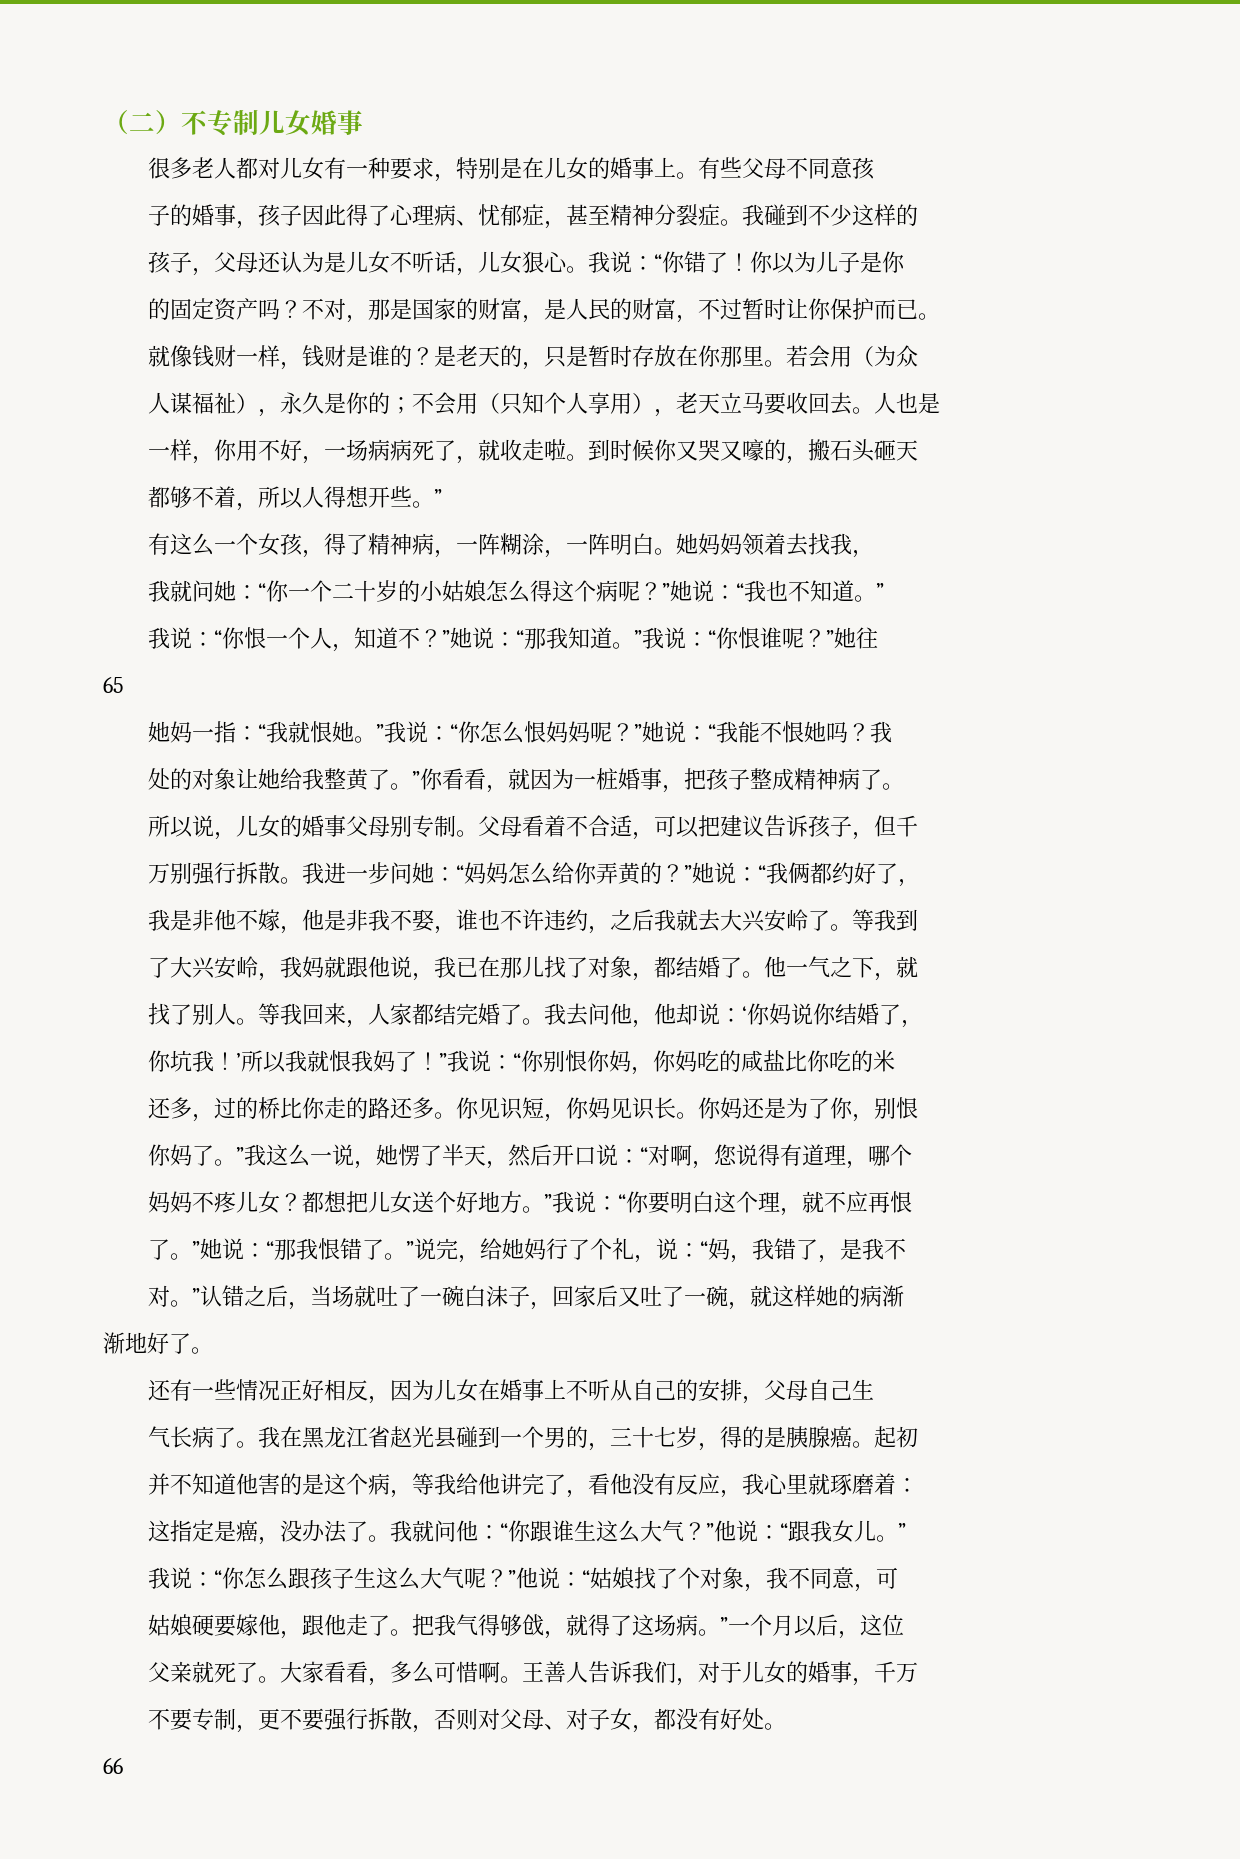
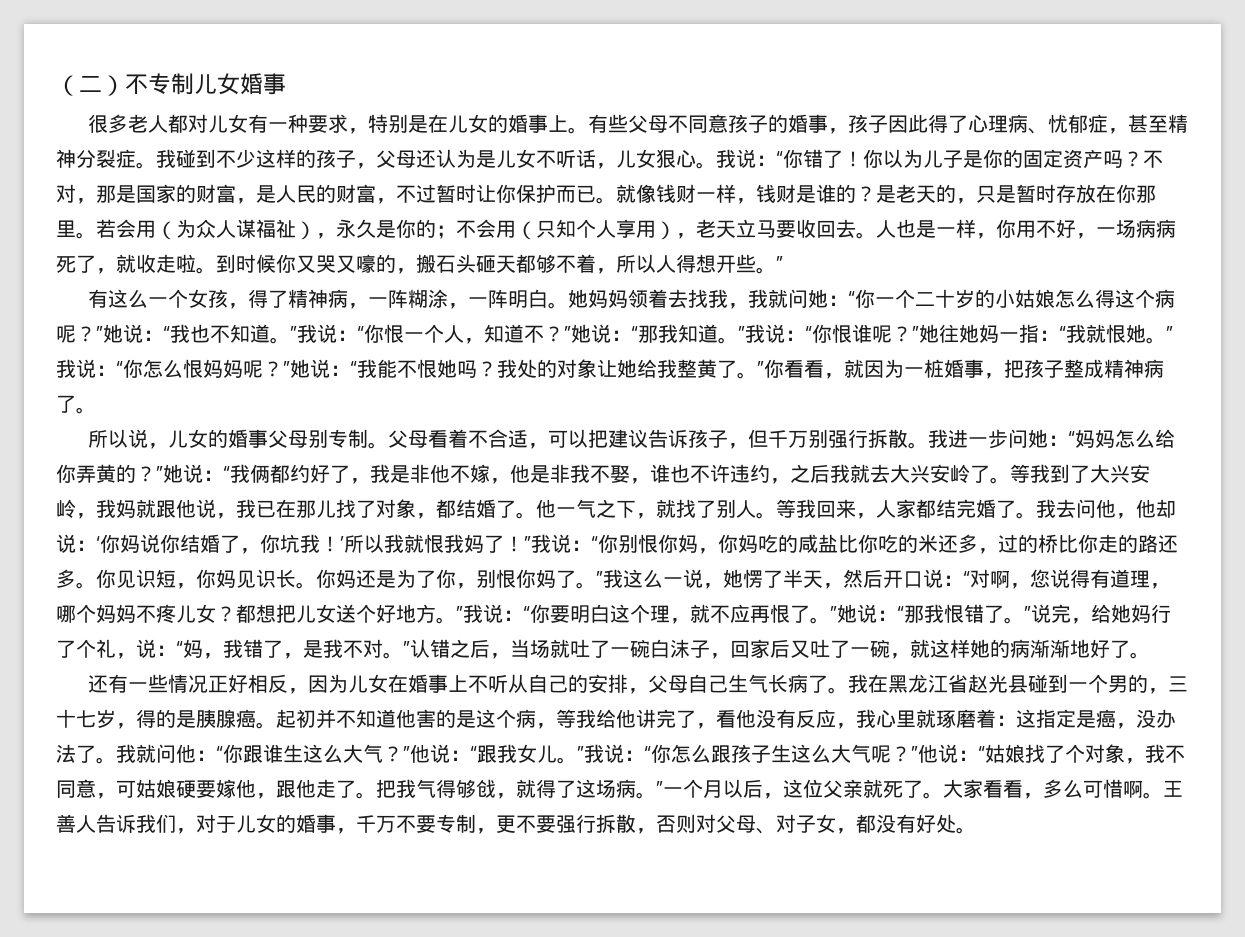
- 有些父母不同意孩
- 子的婚事，孩子因此得了心理病、忧郁症，甚至精神分裂症。
+ 有些父母不同意孩子的婚事，孩子因此得了心理病、忧郁症，甚至精神分裂症。
- 我碰到不少这样的
- 孩子，父母还认为是儿女不听话，儿女狠心。
+ 我碰到不少这样的孩子，父母还认为是儿女不听话，儿女狠心。
- 你以为儿子是你
- 的固定资产吗？
+ 你以为儿子是你的固定资产吗？
- 不对，那是国家的财富，是人民的财富，不过暂时让你保护而已。
- 就像钱财一样，钱财是谁的？
+ 不对，那是国家的财富，是人民的财富，不过暂时让你保护而已。就像钱财一样，钱财是谁的？
- 若会用（为众
- 人谋福祉），永久是你的；不会用（只知个人享用），老天立马要收回去。
+ 若会用（为众人谋福祉），永久是你的；不会用（只知个人享用），老天立马要收回去。
- 人也是
- 一样，你用不好，一场病病死了，就收走啦。
+ 人也是一样，你用不好，一场病病死了，就收走啦。
- 到时候你又哭又嚎的，搬石头砸天
- 都够不着，所以人得想开些。”
+ 到时候你又哭又嚎的，搬石头砸天都够不着，所以人得想开些。”
- 她妈妈领着去找我，
- 我就问她：
+ 她妈妈领着去找我，我就问她：
- “我也不知道。”
- 我说：
+ “我也不知道。”我说：
- “你恨谁呢？”她往
- 65
- 她妈一指：
+ “你恨谁呢？”她往她妈一指：
- “我能不恨她吗？我
- 处的对象让她给我整黄了。”你看看，就因为一桩婚事，把孩子整成精神病了。
+ “我能不恨她吗？我处的对象让她给我整黄了。”你看看，就因为一桩婚事，把孩子整成精神病了。
- 父母看着不合适，可以把建议告诉孩子，但千
- 万别强行拆散。
+ 父母看着不合适，可以把建议告诉孩子，但千万别强行拆散。
- 我进一步问她：“妈妈怎么给你弄黄的？”她说：“我俩都约好了，
- 我是非他不嫁，他是非我不娶，谁也不许违约，之后我就去大兴安岭了。
+ 我进一步问她：“妈妈怎么给你弄黄的？”她说：“我俩都约好了，我是非他不嫁，他是非我不娶，谁也不许违约，之后我就去大兴安岭了。
- 等我到
- 了大兴安岭，我妈就跟他说，我已在那儿找了对象，都结婚了。
+ 等我到了大兴安岭，我妈就跟他说，我已在那儿找了对象，都结婚了。
- 他一气之下，就
- 找了别人。
+ 他一气之下，就找了别人。
- 我去问他，他却说：‘你妈说你结婚了，
- 你坑我！’所以我就恨我妈了！”我说：“你别恨你妈，你妈吃的咸盐比你吃的米
- 还多，过的桥比你走的路还多。
+ 我去问他，他却说：‘你妈说你结婚了，你坑我！’所以我就恨我妈了！”我说：“你别恨你妈，你妈吃的咸盐比你吃的米还多，过的桥比你走的路还多。
- 你妈还是为了你，别恨
- 你妈了。”我这么一说，她愣了半天，然后开口说：“对啊，您说得有道理，哪个
- 妈妈不疼儿女？
+ 你妈还是为了你，别恨你妈了。”我这么一说，她愣了半天，然后开口说：“对啊，您说得有道理，哪个妈妈不疼儿女？
- 都想把儿女送个好地方。”我说：“你要明白这个理，就不应再恨
- 了。”她说：“那我恨错了。”说完，给她妈行了个礼，说：“妈，我错了，是我不
- 对。”认错之后，当场就吐了一碗白沫子，回家后又吐了一碗，就这样她的病渐
- 渐地好了。
+ 都想把儿女送个好地方。”我说：“你要明白这个理，就不应再恨了。”她说：“那我恨错了。”说完，给她妈行了个礼，说：“妈，我错了，是我不对。”认错之后，当场就吐了一碗白沫子，回家后又吐了一碗，就这样她的病渐渐地好了。
- 还有一些情况正好相反，因为儿女在婚事上不听从自己的安排，父母自己生
- 气长病了。
+ 还有一些情况正好相反，因为儿女在婚事上不听从自己的安排，父母自己生气长病了。
- 起初
- 并不知道他害的是这个病，等我给他讲完了，看他没有反应，我心里就琢磨着：
- 这指定是癌，没办法了。
+ 起初并不知道他害的是这个病，等我给他讲完了，看他没有反应，我心里就琢磨着：这指定是癌，没办法了。
- 我就问他：“你跟谁生这么大气？”他说：“跟我女儿。”
- 我说：“你怎么跟孩子生这么大气呢？”他说：“姑娘找了个对象，我不同意，可
- 姑娘硬要嫁他，跟他走了。
+ 我就问他：“你跟谁生这么大气？”他说：“跟我女儿。”我说：“你怎么跟孩子生这么大气呢？”他说：“姑娘找了个对象，我不同意，可姑娘硬要嫁他，跟他走了。
- 把我气得够戗，就得了这场病。”一个月以后，这位
- 父亲就死了。
+ 把我气得够戗，就得了这场病。”一个月以后，这位父亲就死了。
- 王善人告诉我们，对于儿女的婚事，千万
- 不要专制，更不要强行拆散，否则对父母、对子女，都没有好处。
+ 王善人告诉我们，对于儿女的婚事，千万不要专制，更不要强行拆散，否则对父母、对子女，都没有好处。
- 66

